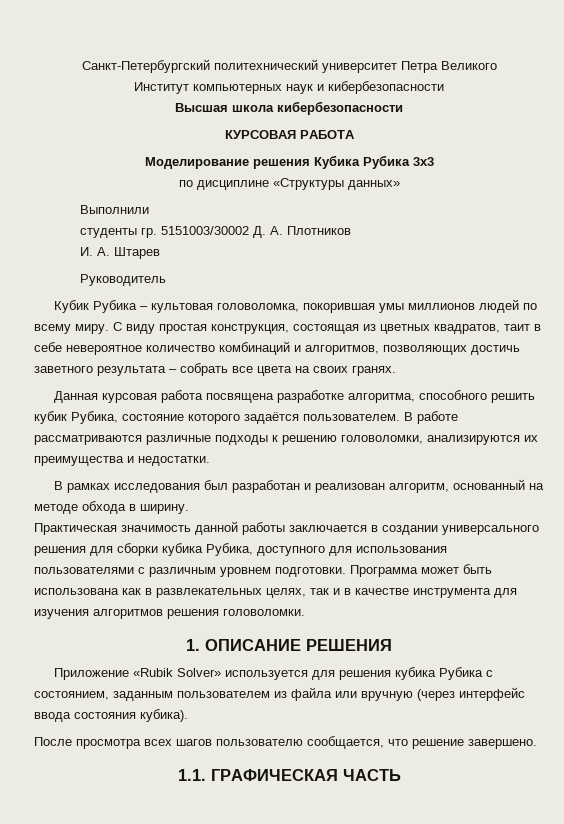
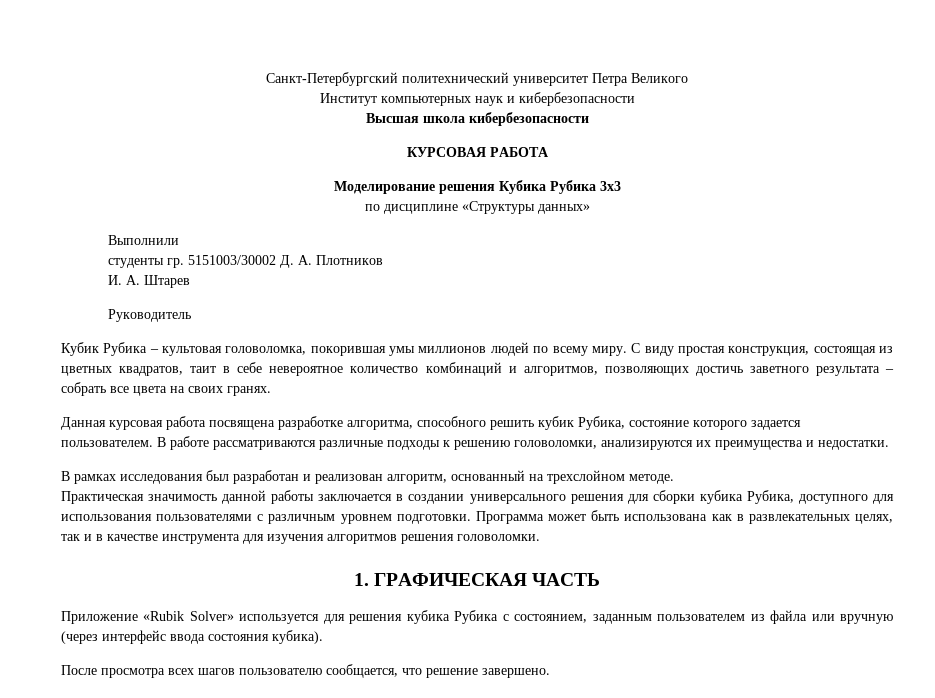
- Данная курсовая работа посвящена разработке алгоритма, способного решить кубик Рубика, состояние которого задаётся пользователем.
+ Данная курсовая работа посвящена разработке алгоритма, способного решить кубик Рубика, состояние которого задается пользователем.
- В рамках исследования был разработан и реализован алгоритм, основанный на методе обхода в ширину.
+ В рамках исследования был разработан и реализован алгоритм, основанный на трехслойном методе.
- 1. ОПИСАНИЕ РЕШЕНИЯ
+ 1. ГРАФИЧЕСКАЯ ЧАСТЬ
- 1.1. ГРАФИЧЕСКАЯ ЧАСТЬ

